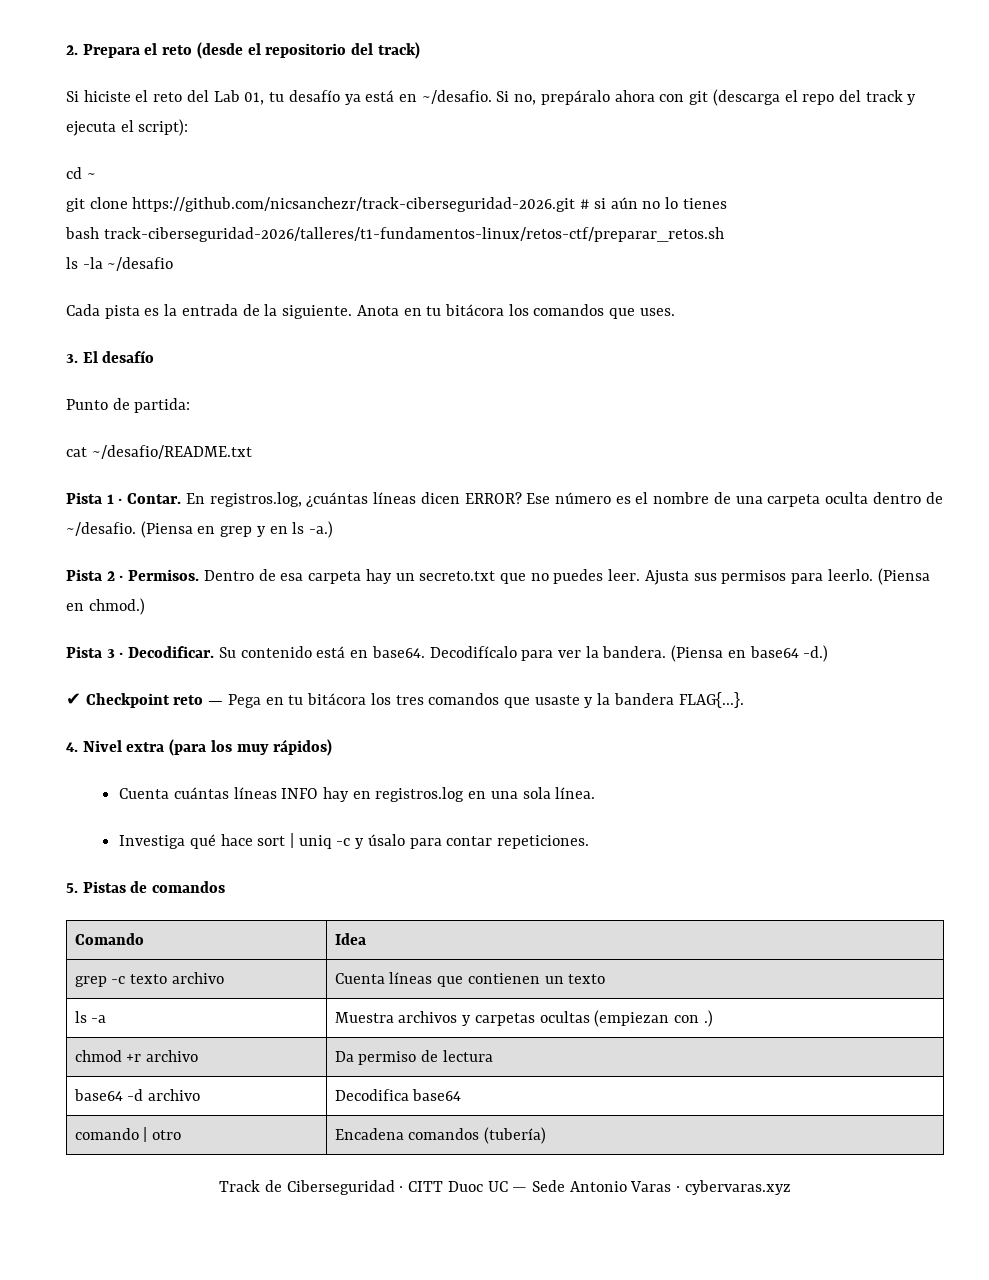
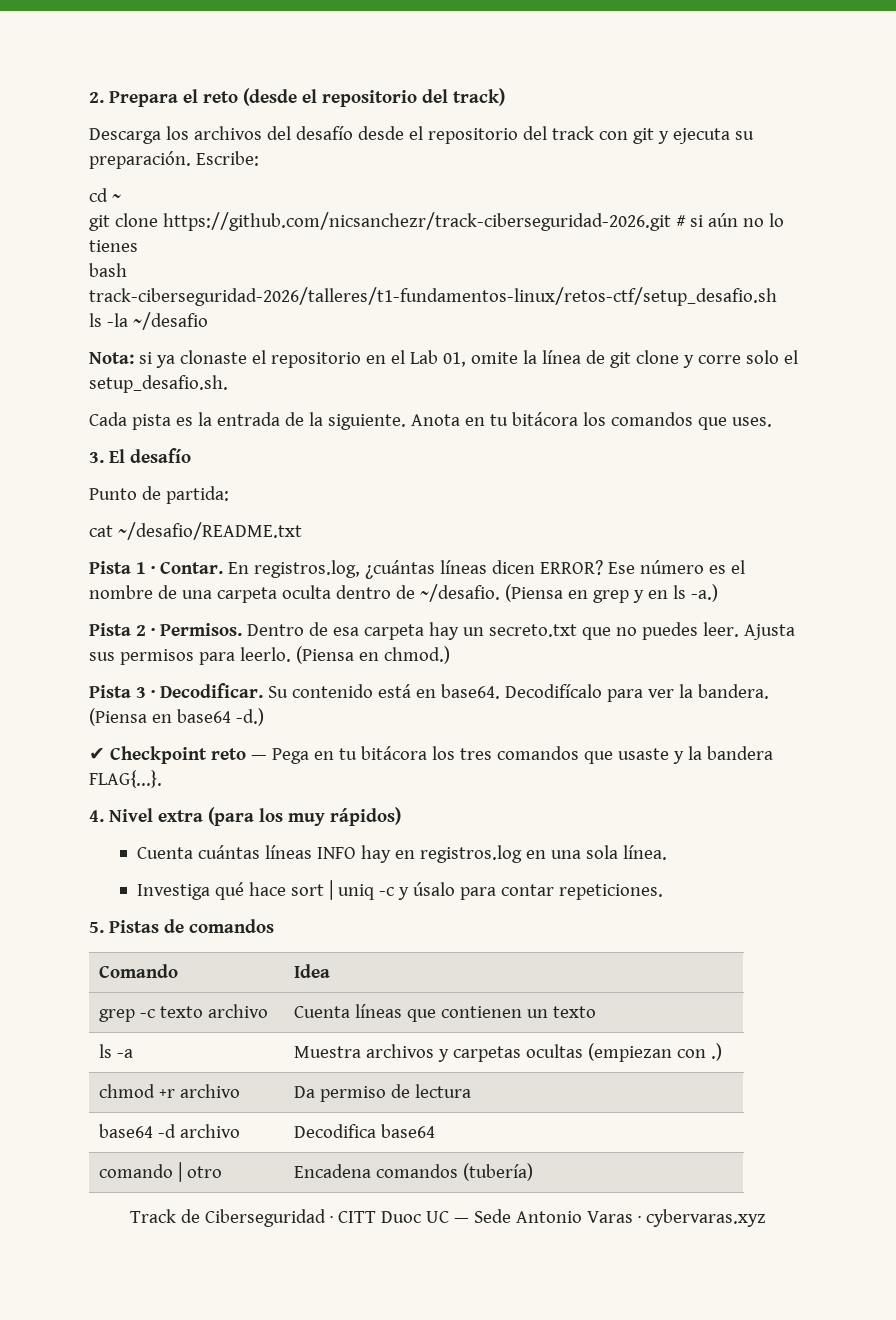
- Si hiciste el reto del Lab 01, tu desafío ya está en ~/desafio. Si no, prepáralo ahora con git (descarga el repo del track y ejecuta el script):
+ Descarga los archivos del desafío desde el repositorio del track con git y ejecuta su preparación. Escribe:
- bash track-ciberseguridad-2026/talleres/t1-fundamentos-linux/retos-ctf/preparar_retos.sh
+ bash track-ciberseguridad-2026/talleres/t1-fundamentos-linux/retos-ctf/setup_desafio.sh
+ Nota: si ya clonaste el repositorio en el Lab 01, omite la línea de git clone y corre solo el setup_desafio.sh.

